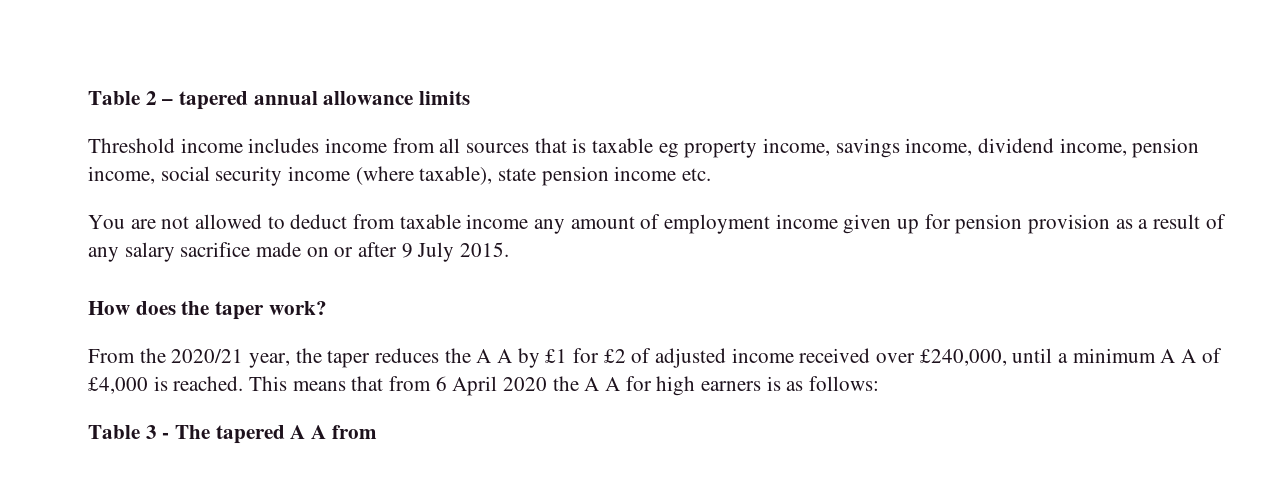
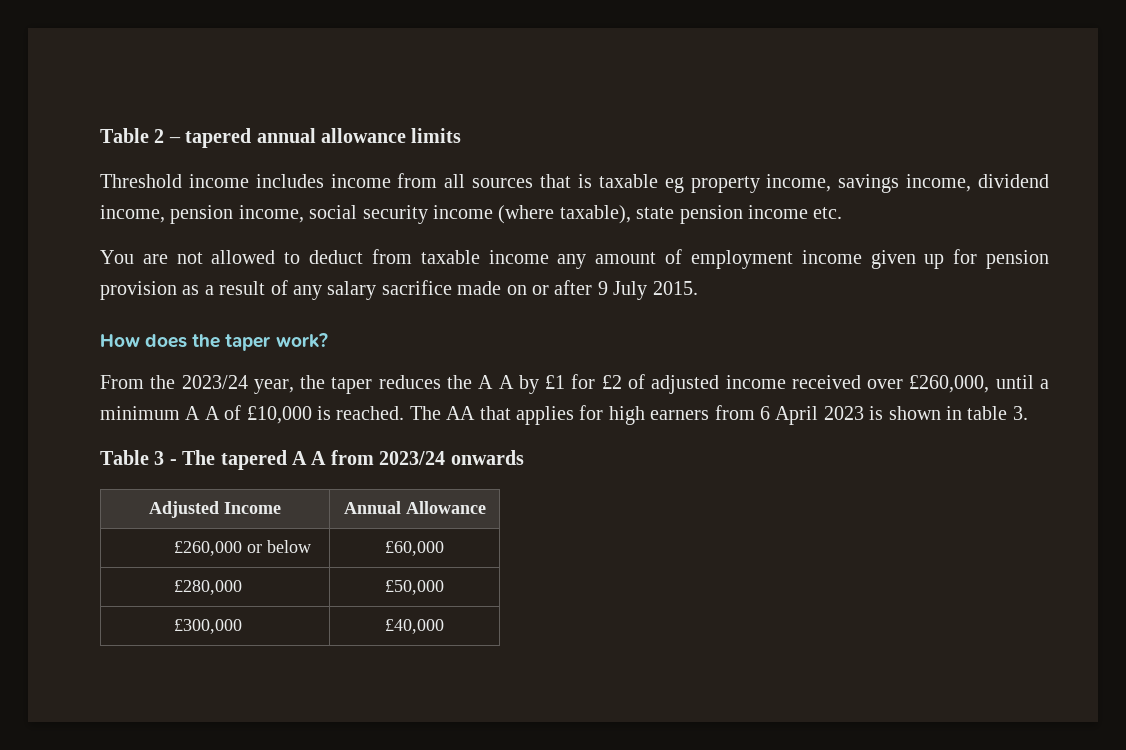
- From the 2020/21 year, the taper reduces the A A by £1 for £2 of adjusted income received over £240,000, until a minimum A A of £4,000 is reached.
+ From the 2023/24 year, the taper reduces the A A by £1 for £2 of adjusted income received over £260,000, until a minimum A A of £10,000 is reached.
- This means that from 6 April 2020 the A A for high earners is as follows:
+ The AA that applies for high earners from 6 April 2023 is shown in table 3.
- Table 3 - The tapered A A from
+ Table 3 - The tapered A A from 2023/24 onwards
+ Adjusted Income | Annual Allowance
+ £260,000 or below | £60,000
+ £280,000 | £50,000
+ £300,000 | £40,000

